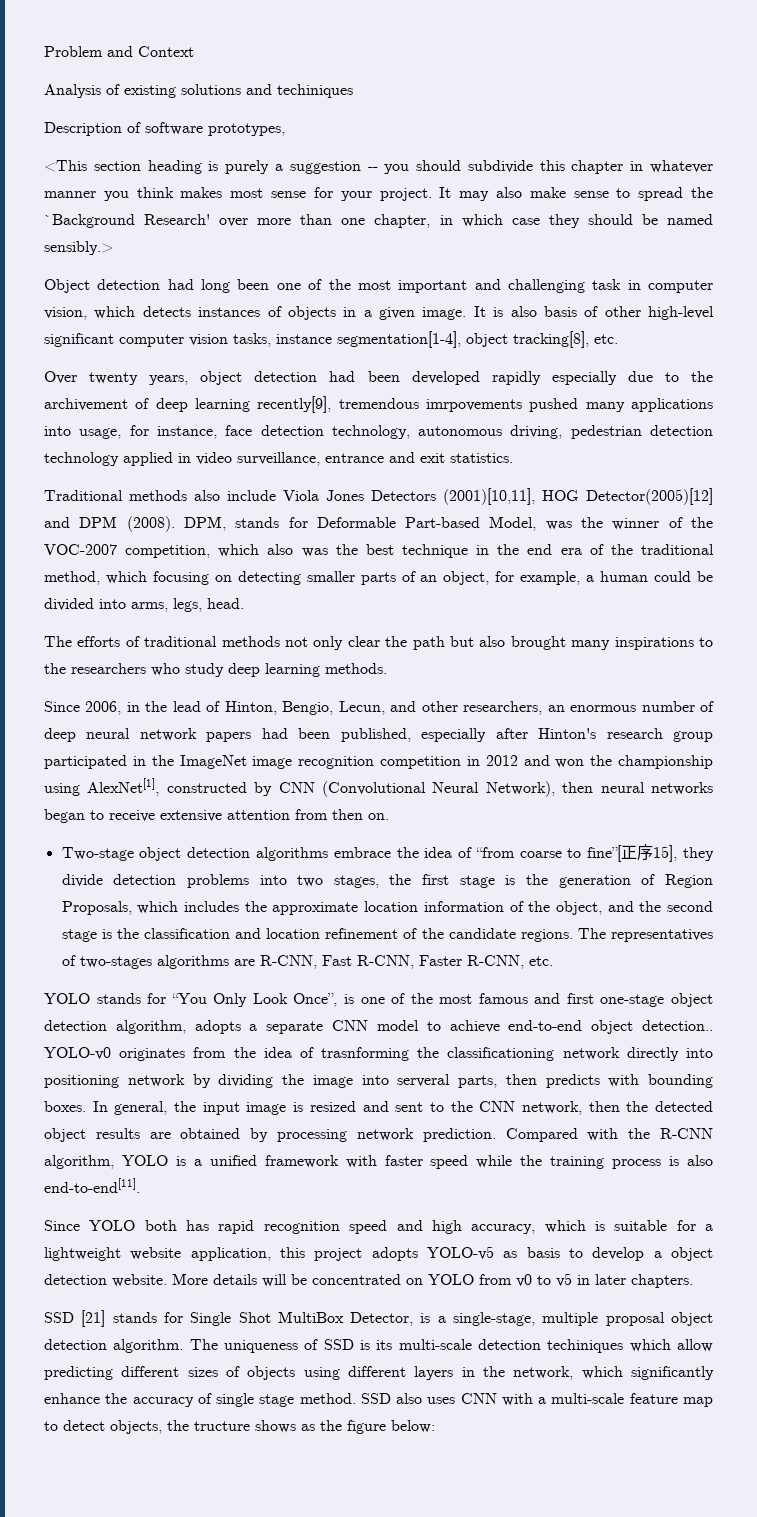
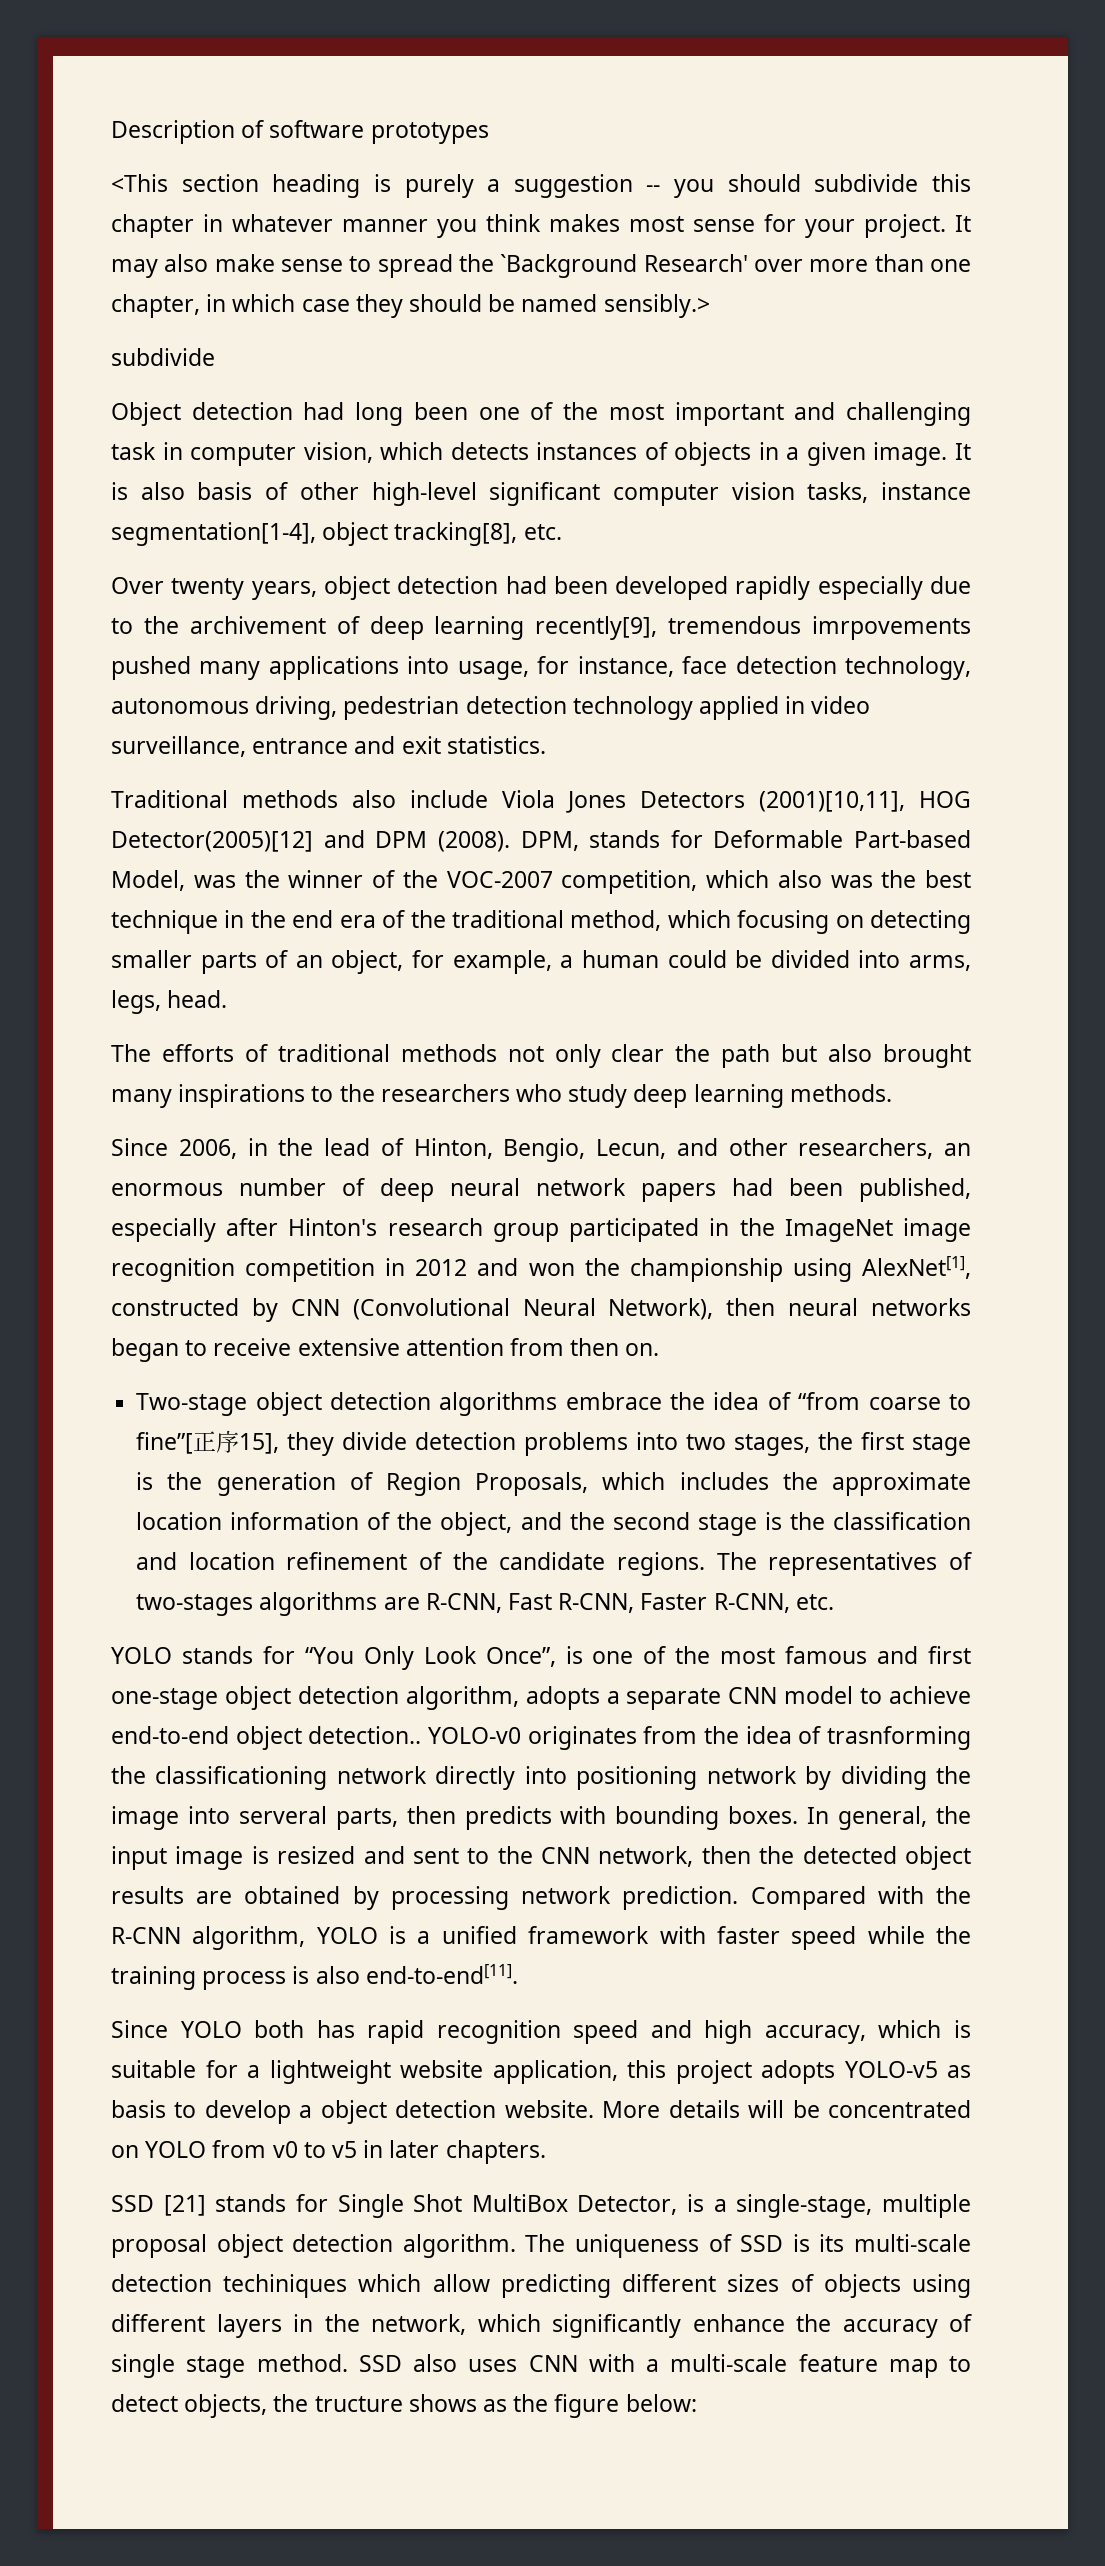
- Problem and Context
- Analysis of existing solutions and techiniques
- Description of software prototypes,
+ Description of software prototypes
  It may also make sense to spread the `Background Research' over more than one chapter, in which case they should be named sensibly.>
+ subdivide

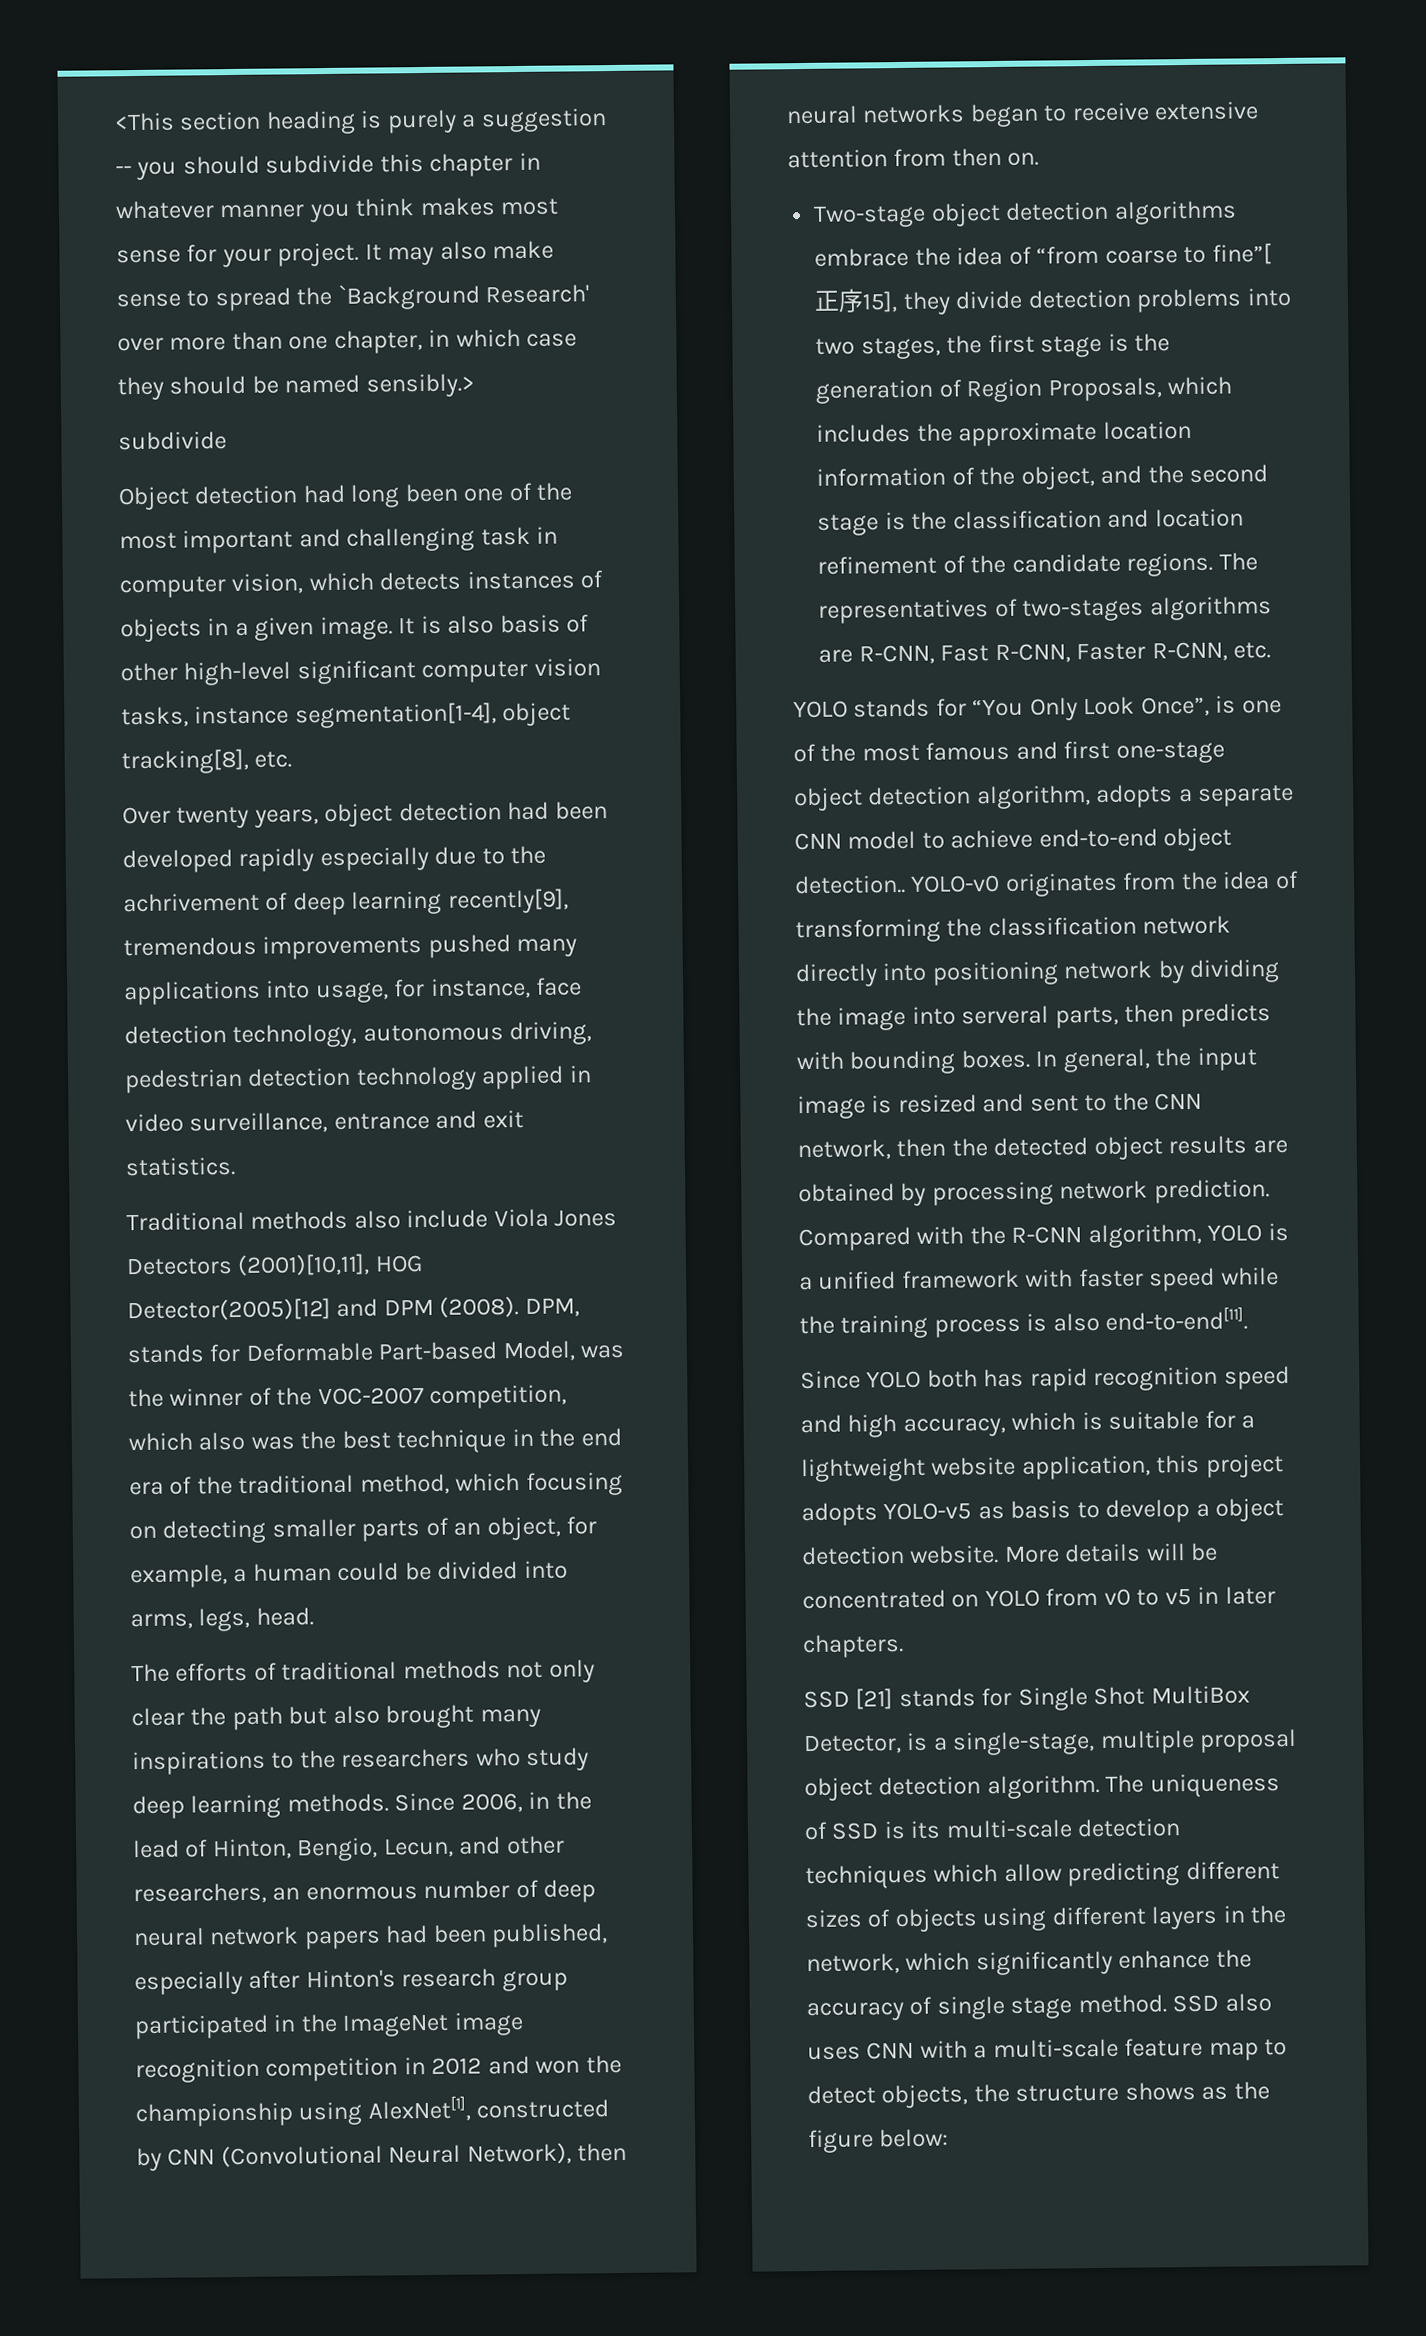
- Description of software prototypes
- Over twenty years, object detection had been developed rapidly especially due to the archivement of deep learning recently[9], tremendous imrpovements pushed many applications into usage, for instance, face detection technology, autonomous driving, pedestrian detection technology applied in video surveillance, entrance and exit statistics.
+ Over twenty years, object detection had been developed rapidly especially due to the achrivement of deep learning recently[9], tremendous improvements pushed many applications into usage, for instance, face detection technology, autonomous driving, pedestrian detection technology applied in video surveillance, entrance and exit statistics.
- The efforts of traditional methods not only clear the path but also brought many inspirations to the researchers who study deep learning methods.
- Since 2006, in the lead of Hinton, Bengio, Lecun, and other researchers, an enormous number of deep neural network papers had been published, especially after Hinton's research group participated in the ImageNet image recognition competition in 2012 and won the championship using AlexNet[1], constructed by CNN (Convolutional Neural Network), then neural networks began to receive extensive attention from then on.
+ The efforts of traditional methods not only clear the path but also brought many inspirations to the researchers who study deep learning methods. Since 2006, in the lead of Hinton, Bengio, Lecun, and other researchers, an enormous number of deep neural network papers had been published, especially after Hinton's research group participated in the ImageNet image recognition competition in 2012 and won the championship using AlexNet[1], constructed by CNN (Convolutional Neural Network), then neural networks began to receive extensive attention from then on.
- YOLO-v0 originates from the idea of trasnforming the classificationing network directly into positioning network by dividing the image into serveral parts, then predicts with bounding boxes.
+ YOLO-v0 originates from the idea of transforming the classification network directly into positioning network by dividing the image into serveral parts, then predicts with bounding boxes.
- The uniqueness of SSD is its multi-scale detection techiniques which allow predicting different sizes of objects using different layers in the network, which significantly enhance the accuracy of single stage method.
+ The uniqueness of SSD is its multi-scale detection techniques which allow predicting different sizes of objects using different layers in the network, which significantly enhance the accuracy of single stage method.
- SSD also uses CNN with a multi-scale feature map to detect objects, the tructure shows as the figure below:
+ SSD also uses CNN with a multi-scale feature map to detect objects, the structure shows as the figure below:

